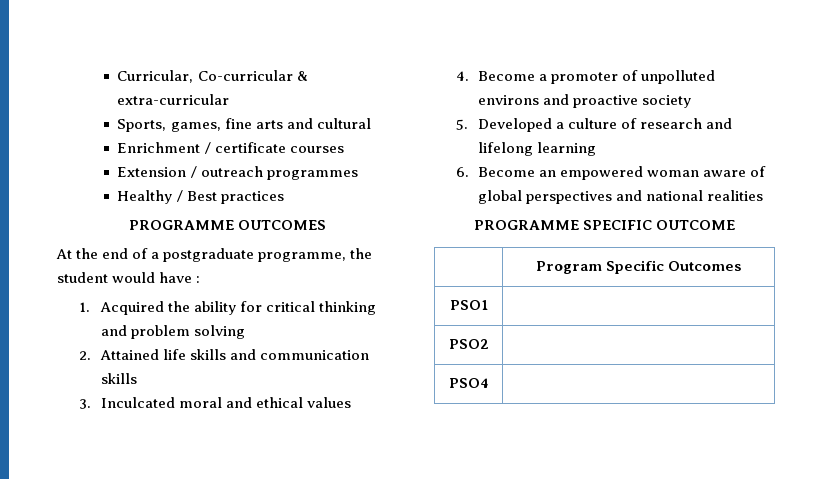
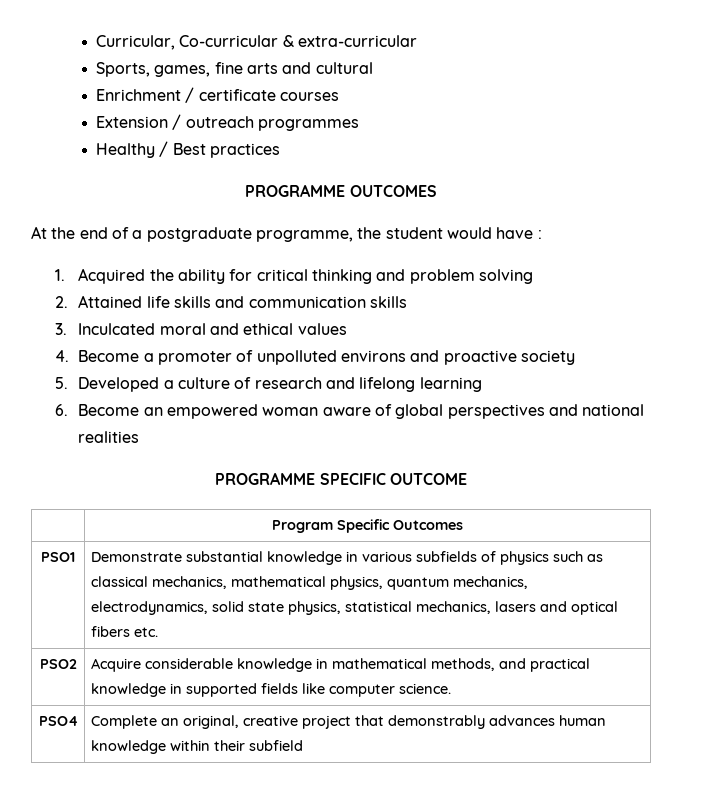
- PSO1 |
- PSO2 |
- PSO4 |
+ PSO1 | Demonstrate substantial knowledge in various subfields of physics such as classical mechanics, mathematical physics, quantum mechanics, electrodynamics, solid state physics, statistical mechanics, lasers and optical fibers etc.
+ PSO2 | Acquire considerable knowledge in mathematical methods, and practical knowledge in supported fields like computer science.
+ PSO4 | Complete an original, creative project that demonstrably advances human knowledge within their subfield

